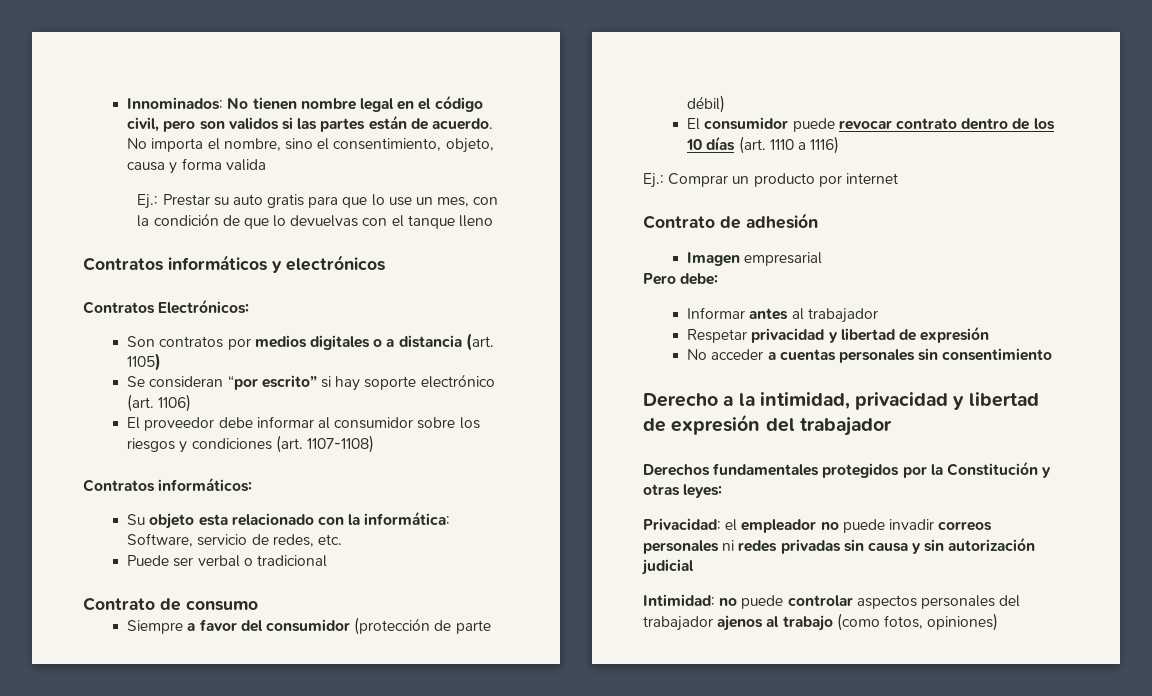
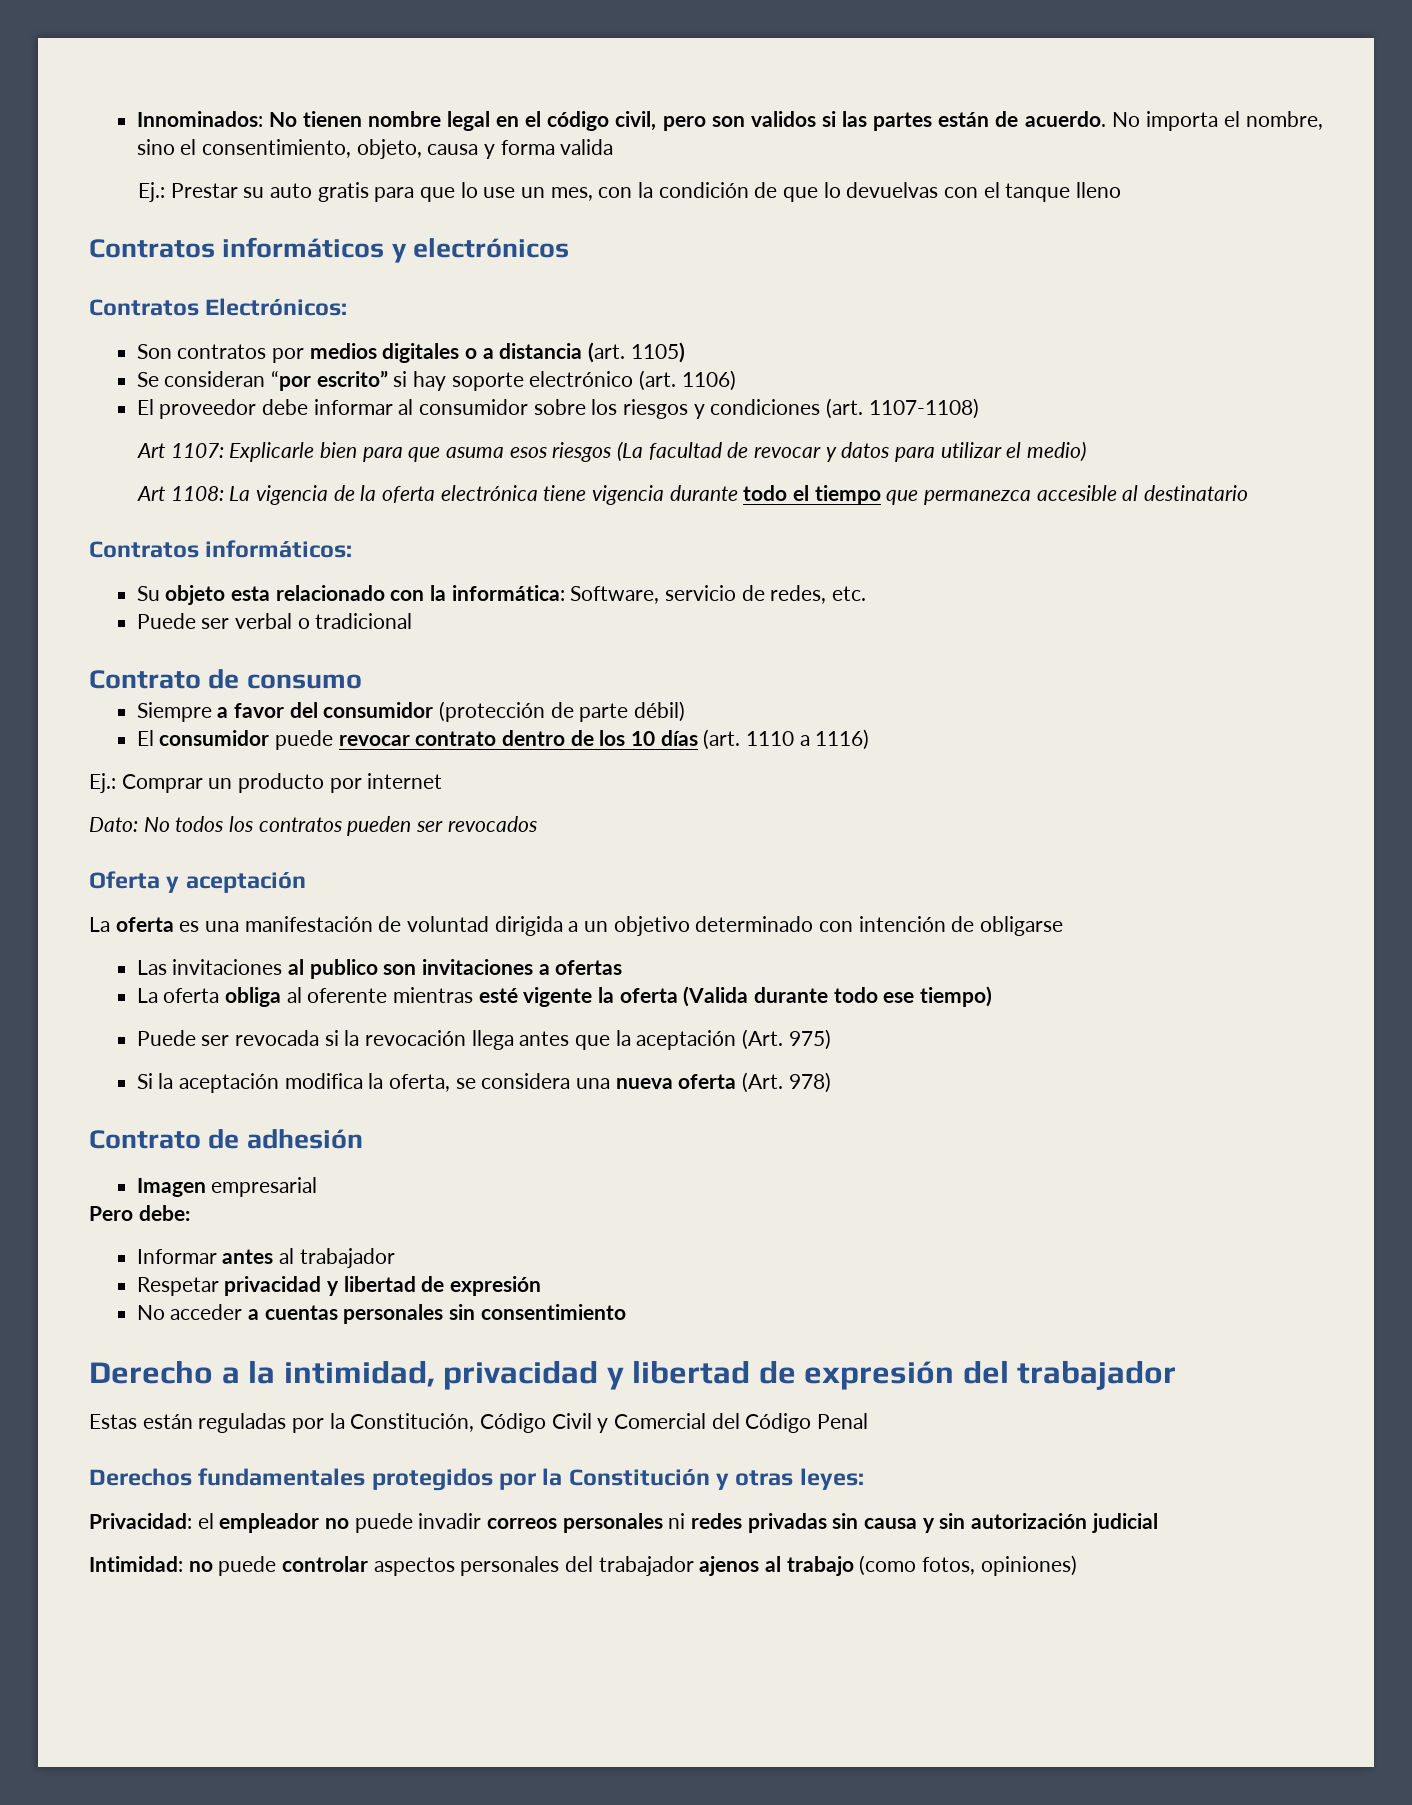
+ Art 1107: Explicarle bien para que asuma esos riesgos (La facultad de revocar y datos para utilizar el medio)
+ Art 1108: La vigencia de la oferta electrónica tiene vigencia durante todo el tiempo que permanezca accesible al destinatario
+ Dato: No todos los contratos pueden ser revocados
+ Oferta y aceptación
+ La oferta es una manifestación de voluntad dirigida a un objetivo determinado con intención de obligarse
+ Las invitaciones al publico son invitaciones a ofertas
+ La oferta obliga al oferente mientras esté vigente la oferta (Valida durante todo ese tiempo)
+ Puede ser revocada si la revocación llega antes que la aceptación (Art. 975)
+ Si la aceptación modifica la oferta, se considera una nueva oferta (Art. 978)
+ Estas están reguladas por la Constitución, Código Civil y Comercial del Código Penal

